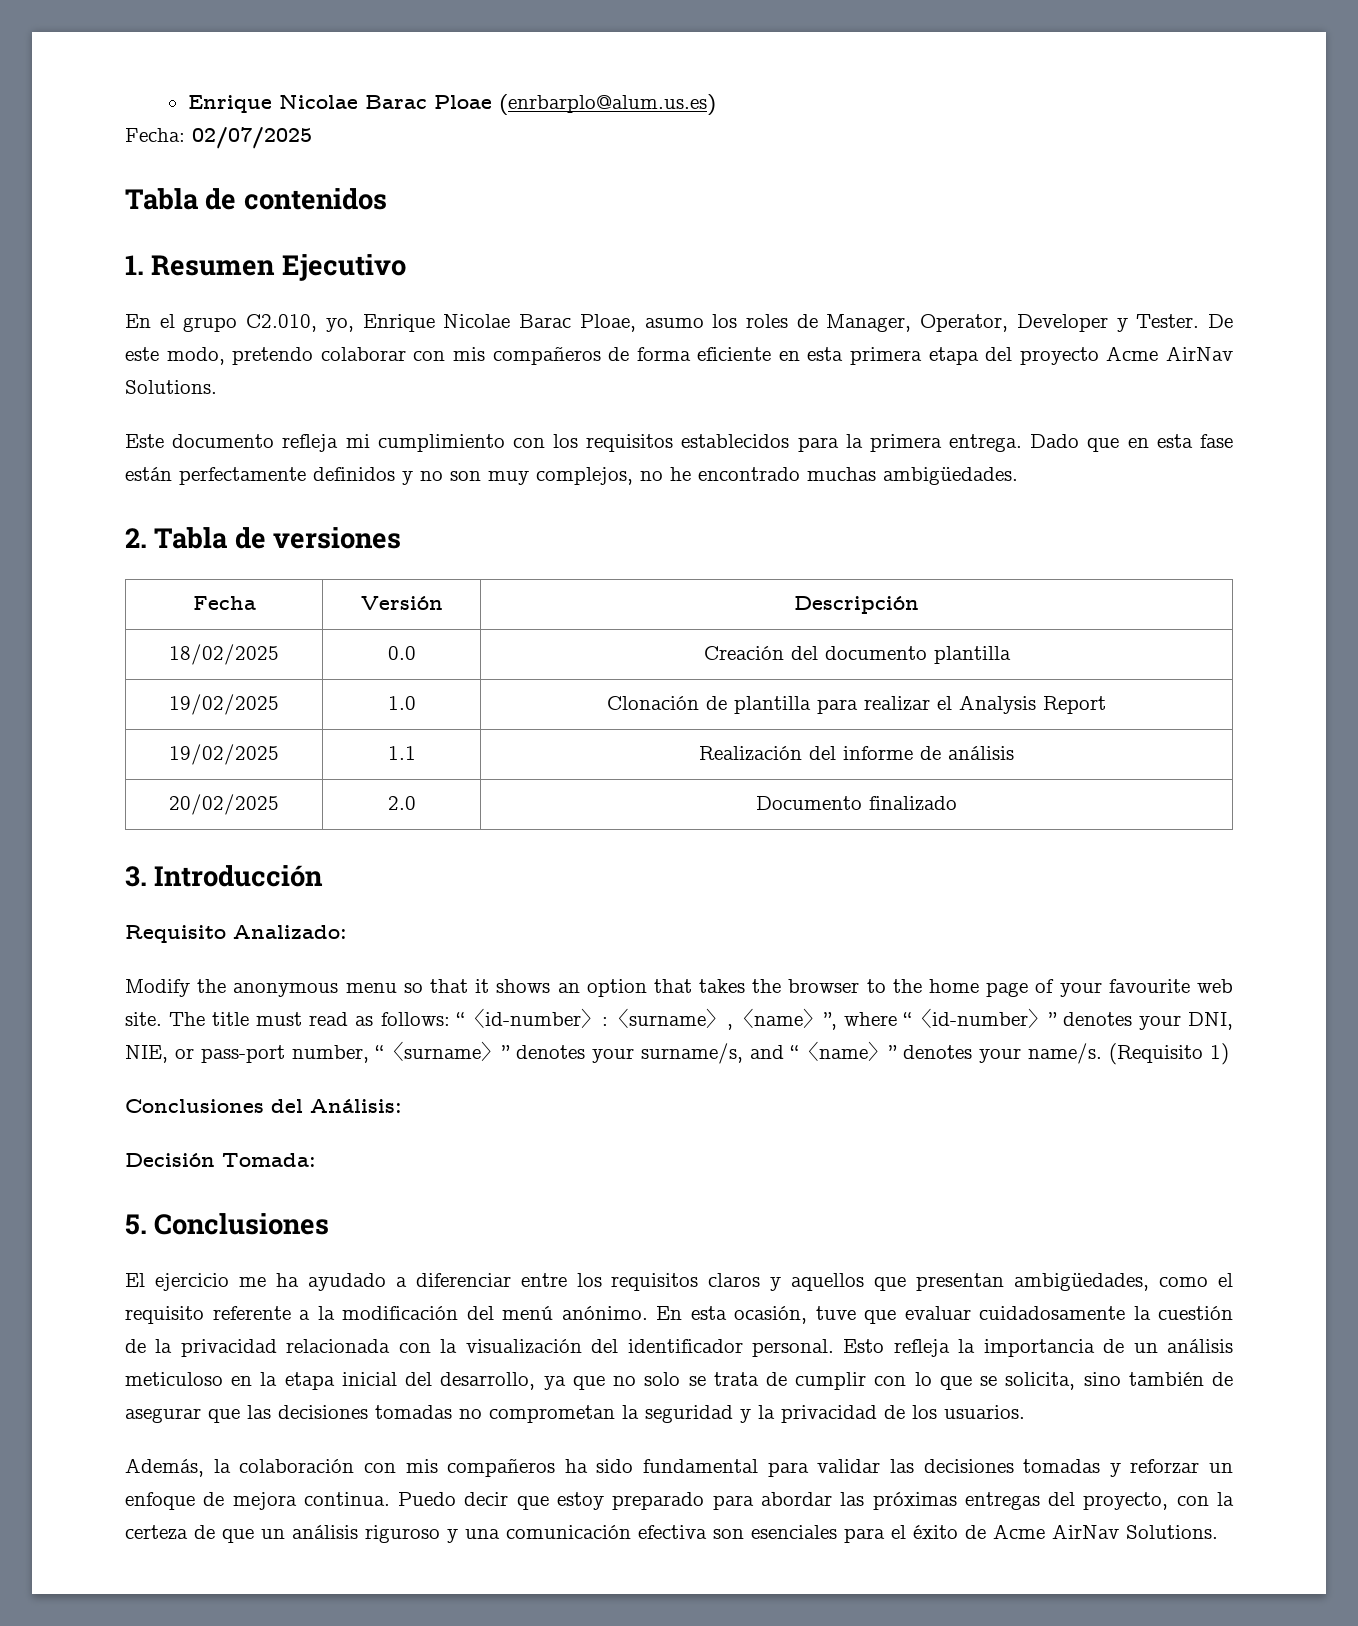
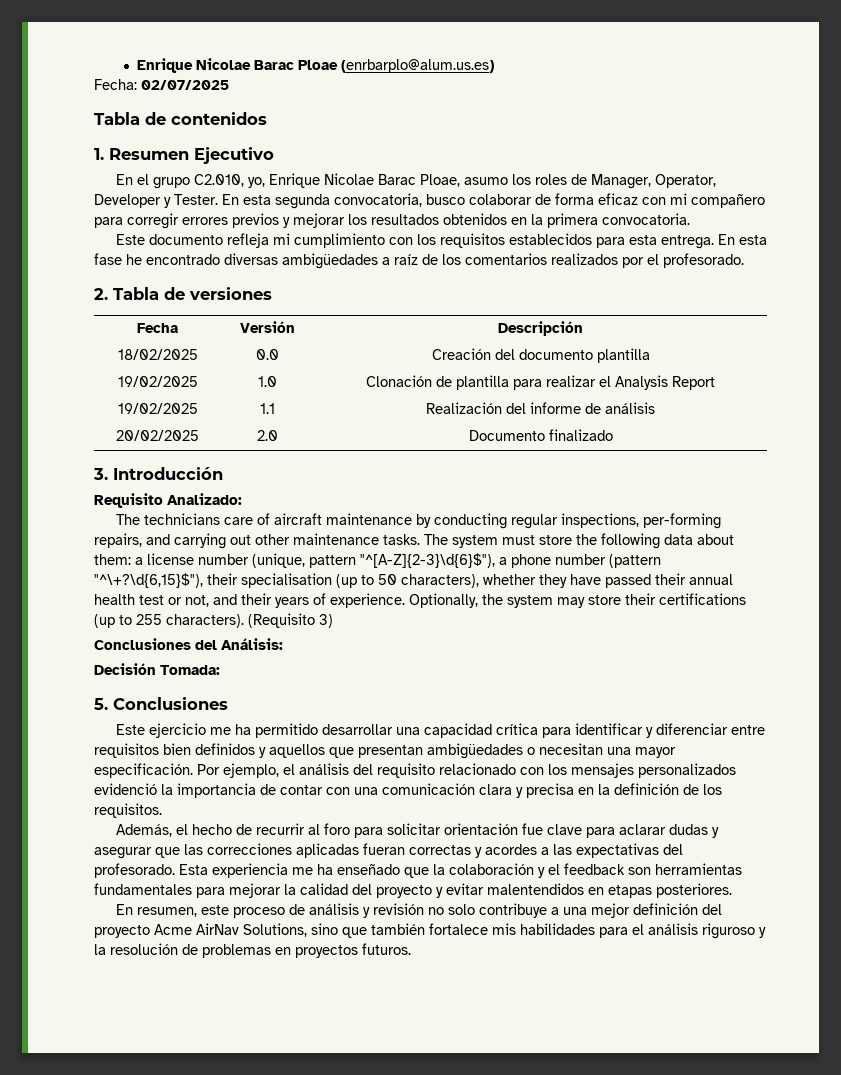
- De este modo, pretendo colaborar con mis compañeros de forma eficiente en esta primera etapa del proyecto Acme AirNav Solutions.
+ En esta segunda convocatoria, busco colaborar de forma eficaz con mi compañero para corregir errores previos y mejorar los resultados obtenidos en la primera convocatoria.
- Este documento refleja mi cumplimiento con los requisitos establecidos para la primera entrega. Dado que en esta fase están perfectamente definidos y no son muy complejos, no he encontrado muchas ambigüedades.
+ Este documento refleja mi cumplimiento con los requisitos establecidos para esta entrega. En esta fase he encontrado diversas ambigüedades a raíz de los comentarios realizados por el profesorado.
- Modify the anonymous menu so that it shows an option that takes the browser to the home page of your favourite web site. The title must read as follows: “〈id-number〉:〈surname〉,〈name〉”, where “〈id-number〉” denotes your DNI, NIE, or pass-port number, “〈surname〉” denotes your surname/s, and “〈name〉” denotes your name/s. (Requisito 1)
+ The technicians care of aircraft maintenance by conducting regular inspections, per-forming repairs, and carrying out other maintenance tasks. The system must store the following data about them: a license number (unique, pattern "^[A-Z]{2-3}\d{6}$"), a phone number (pattern "^\+?\d{6,15}$"), their specialisation (up to 50 characters), whether they have passed their annual health test or not, and their years of experience. Optionally, the system may store their certifications (up to 255 characters). (Requisito 3)
- El ejercicio me ha ayudado a diferenciar entre los requisitos claros y aquellos que presentan ambigüedades, como el requisito referente a la modificación del menú anónimo. En esta ocasión, tuve que evaluar cuidadosamente la cuestión de la privacidad relacionada con la visualización del identificador personal. Esto refleja la importancia de un análisis meticuloso en la etapa inicial del desarrollo, ya que no solo se trata de cumplir con lo que se solicita, sino también de asegurar que las decisiones tomadas no comprometan la seguridad y la privacidad de los usuarios.
- Además, la colaboración con mis compañeros ha sido fundamental para validar las decisiones tomadas y reforzar un enfoque de mejora continua. Puedo decir que estoy preparado para abordar las próximas entregas del proyecto, con la certeza de que un análisis riguroso y una comunicación efectiva son esenciales para el éxito de Acme AirNav Solutions.
+ Este ejercicio me ha permitido desarrollar una capacidad crítica para identificar y diferenciar entre requisitos bien definidos y aquellos que presentan ambigüedades o necesitan una mayor especificación. Por ejemplo, el análisis del requisito relacionado con los mensajes personalizados evidenció la importancia de contar con una comunicación clara y precisa en la definición de los requisitos.
+ Además, el hecho de recurrir al foro para solicitar orientación fue clave para aclarar dudas y asegurar que las correcciones aplicadas fueran correctas y acordes a las expectativas del profesorado. Esta experiencia me ha enseñado que la colaboración y el feedback son herramientas fundamentales para mejorar la calidad del proyecto y evitar malentendidos en etapas posteriores.
+ En resumen, este proceso de análisis y revisión no solo contribuye a una mejor definición del proyecto Acme AirNav Solutions, sino que también fortalece mis habilidades para el análisis riguroso y la resolución de problemas en proyectos futuros.

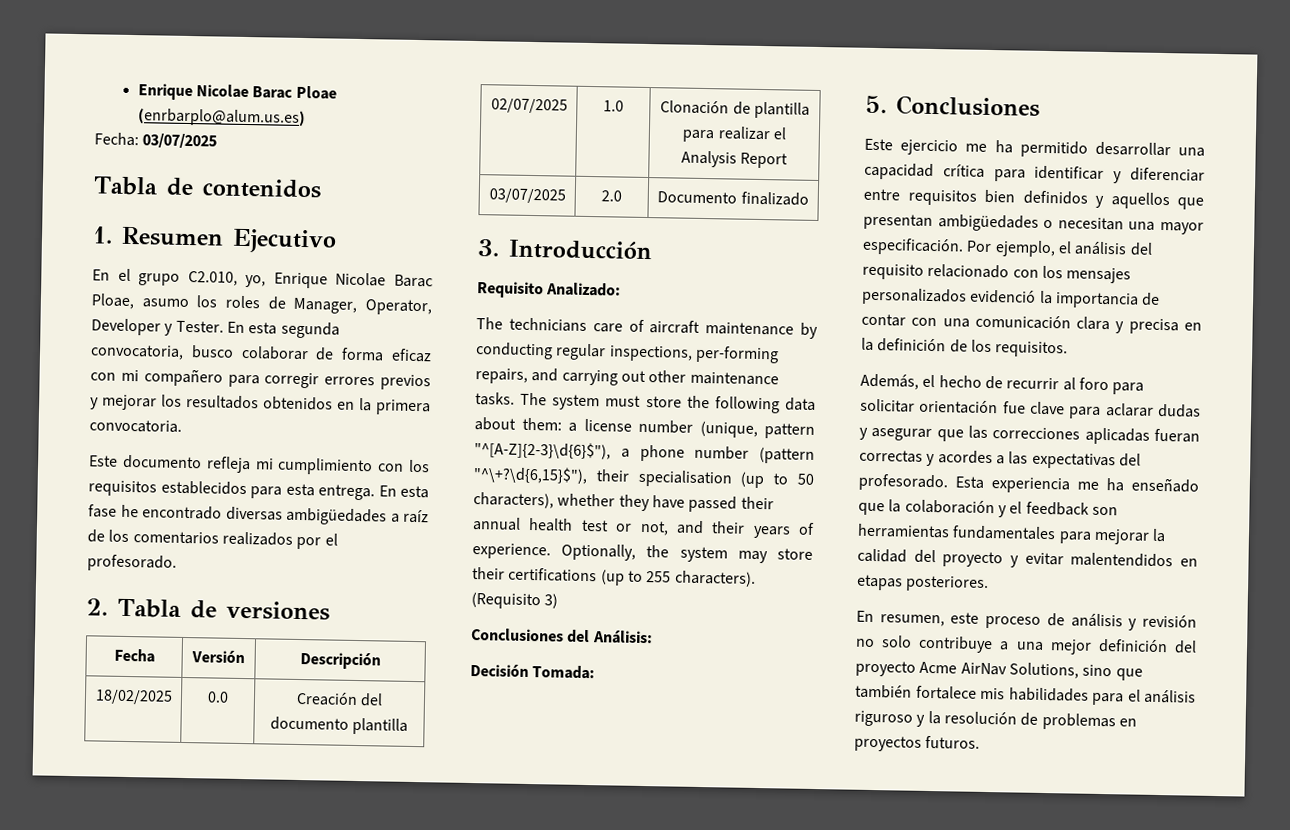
- Fecha: 02/07/2025
+ Fecha: 03/07/2025
- 19/02/2025 | 1.0 | Clonación de plantilla para realizar el Analysis Report
+ 02/07/2025 | 1.0 | Clonación de plantilla para realizar el Analysis Report
- 19/02/2025 | 1.1 | Realización del informe de análisis
- 20/02/2025 | 2.0 | Documento finalizado
+ 03/07/2025 | 2.0 | Documento finalizado

